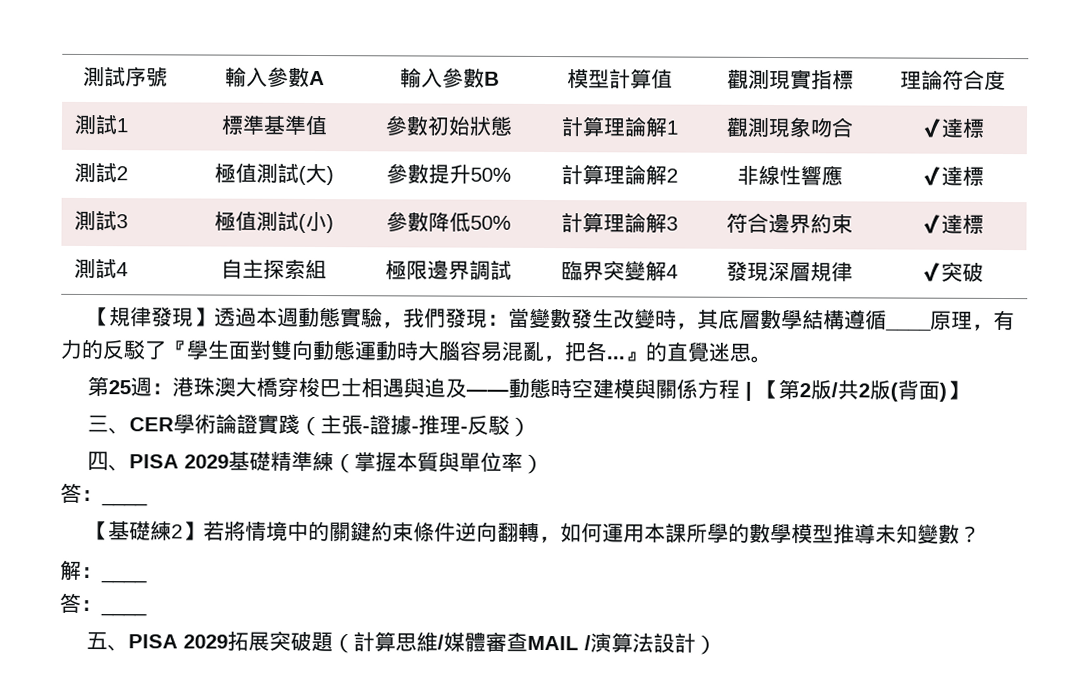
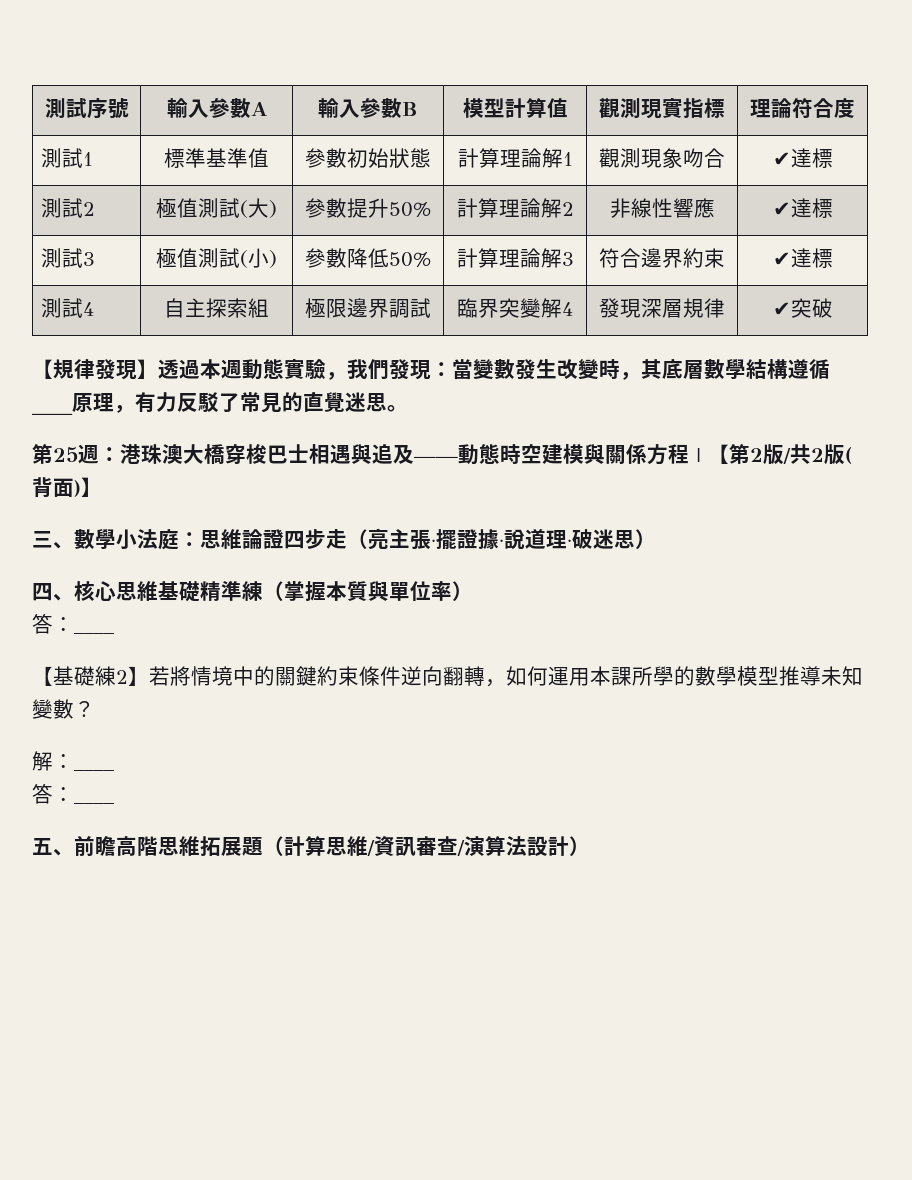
- 【規律發現】透過本週動態實驗，我們發現：當變數發生改變時，其底層數學結構遵循____原理，有力的反駁了『學生面對雙向動態運動時大腦容易混亂，把各...』的直覺迷思。
+ 【規律發現】透過本週動態實驗，我們發現：當變數發生改變時，其底層數學結構遵循____原理，有力反駁了常見的直覺迷思。
- 三、CER學術論證實踐（主張-證據-推理-反駁）
+ 三、數學小法庭：思維論證四步走（亮主張·擺證據·說道理·破迷思）
- 四、PISA 2029基礎精準練（掌握本質與單位率）
+ 四、核心思維基礎精準練（掌握本質與單位率）
- 五、PISA 2029拓展突破題（計算思維/媒體審查MAIL /演算法設計）
+ 五、前瞻高階思維拓展題（計算思維/資訊審查/演算法設計）

